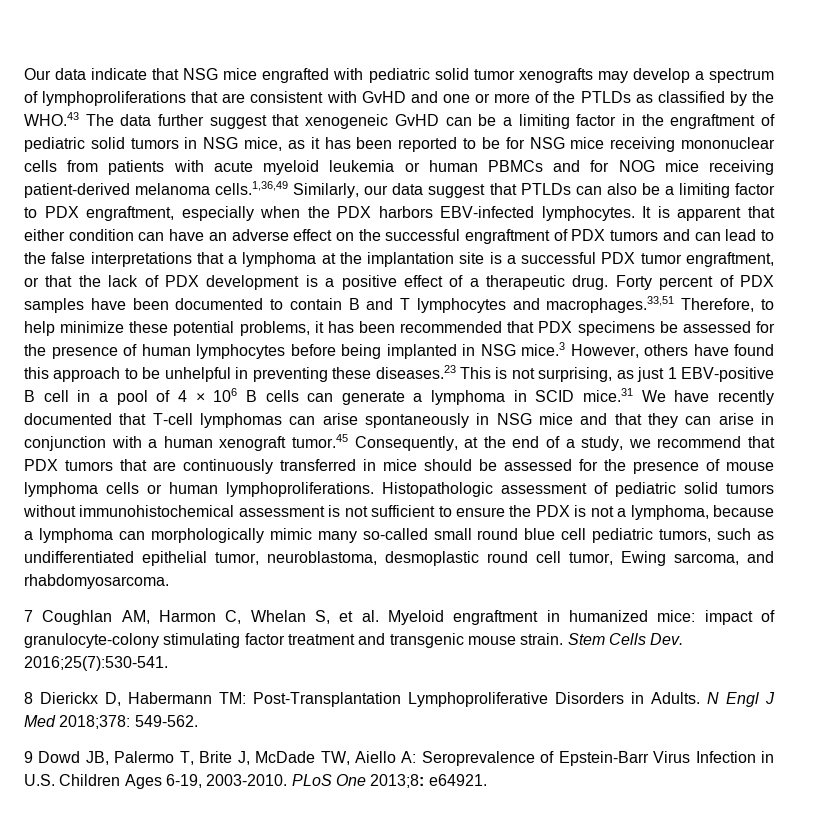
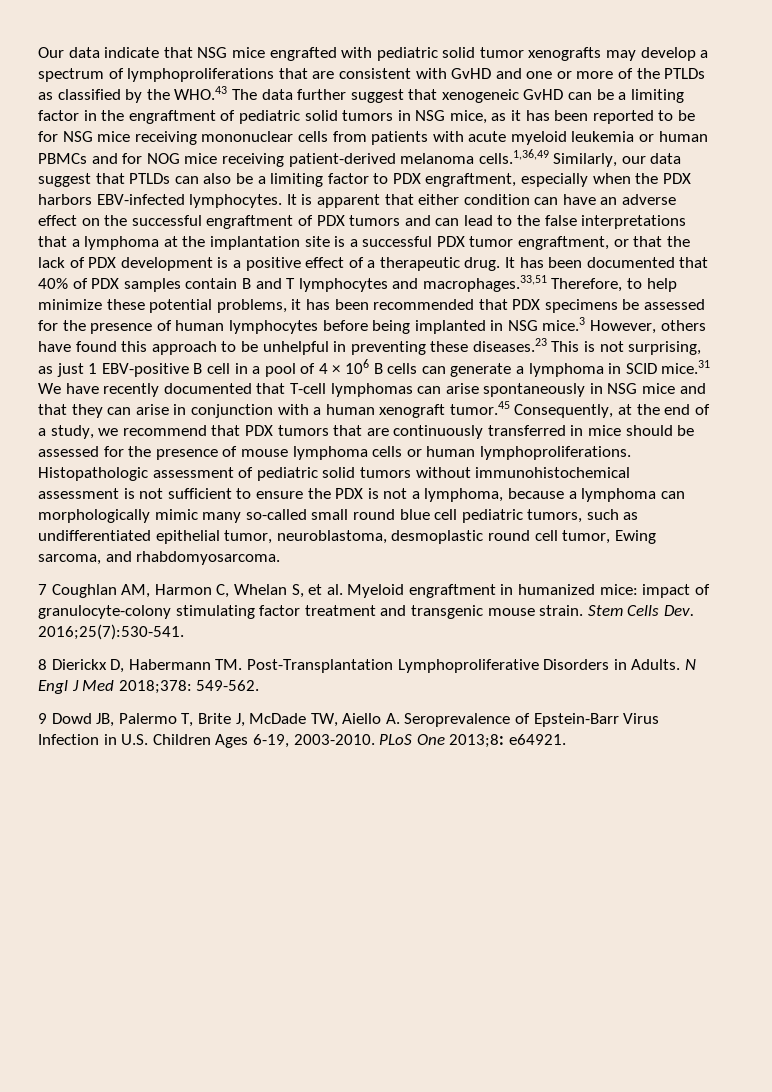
- Forty percent of PDX samples have been documented to contain B and T lymphocytes and macrophages.33,51 Therefore, to help minimize these potential problems, it has been recommended that PDX specimens be assessed for the presence of human lymphocytes before being implanted in NSG mice.3 However, others have found this approach to be unhelpful in preventing these diseases.23 This is not surprising, as just 1 EBV-positive B cell in a pool of 4 × 106 B cells can generate a lymphoma in SCID mice.31 We have recently documented that T-cell lymphomas can arise spontaneously in NSG mice and that they can arise in conjunction with a human xenograft tumor.45 Consequently, at the end of a study, we recommend that PDX tumors that are continuously transferred in mice should be assessed for the presence of mouse lymphoma cells or human lymphoproliferations.
+ It has been documented that 40% of PDX samples contain B and T lymphocytes and macrophages.33,51 Therefore, to help minimize these potential problems, it has been recommended that PDX specimens be assessed for the presence of human lymphocytes before being implanted in NSG mice.3 However, others have found this approach to be unhelpful in preventing these diseases.23 This is not surprising, as just 1 EBV-positive B cell in a pool of 4 × 106 B cells can generate a lymphoma in SCID mice.31 We have recently documented that T-cell lymphomas can arise spontaneously in NSG mice and that they can arise in conjunction with a human xenograft tumor.45 Consequently, at the end of a study, we recommend that PDX tumors that are continuously transferred in mice should be assessed for the presence of mouse lymphoma cells or human lymphoproliferations.
- 8 Dierickx D, Habermann TM: Post-Transplantation Lymphoproliferative Disorders in Adults.
+ 8 Dierickx D, Habermann TM. Post-Transplantation Lymphoproliferative Disorders in Adults.
- 9 Dowd JB, Palermo T, Brite J, McDade TW, Aiello A: Seroprevalence of Epstein-Barr Virus Infection in U.S. Children Ages 6-19, 2003-2010.
+ 9 Dowd JB, Palermo T, Brite J, McDade TW, Aiello A. Seroprevalence of Epstein-Barr Virus Infection in U.S. Children Ages 6-19, 2003-2010.

